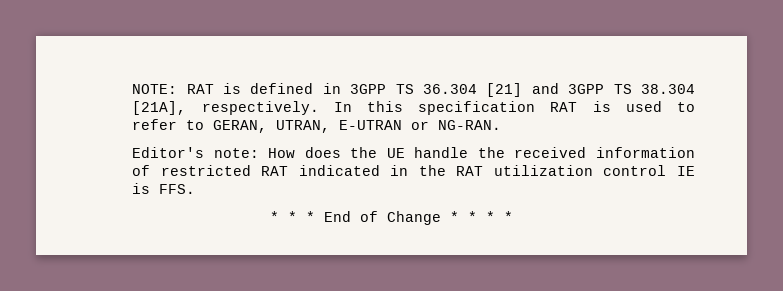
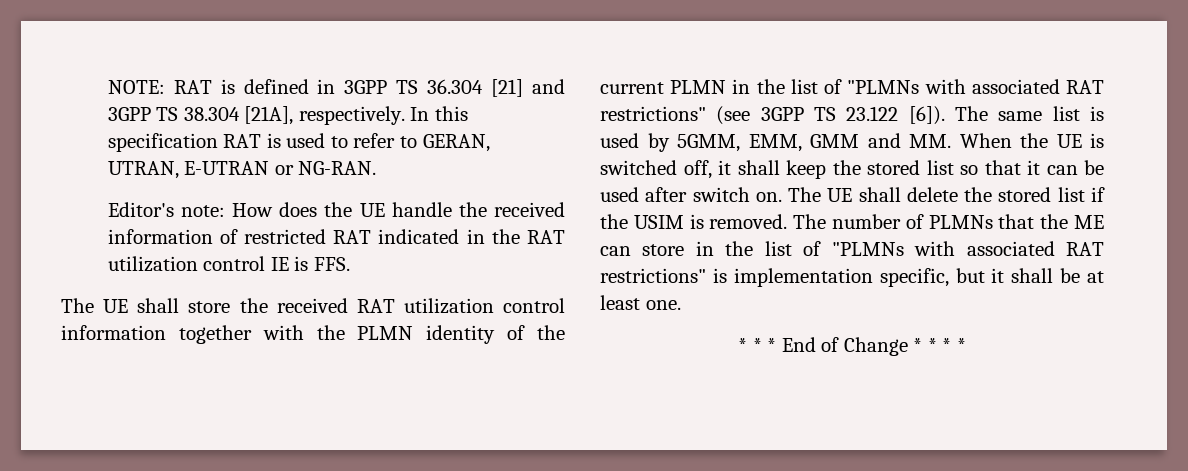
+ The UE shall store the received RAT utilization control information together with the PLMN identity of the current PLMN in the list of "PLMNs with associated RAT restrictions" (see 3GPP TS 23.122 [6]). The same list is used by 5GMM, EMM, GMM and MM. When the UE is switched off, it shall keep the stored list so that it can be used after switch on. The UE shall delete the stored list if the USIM is removed. The number of PLMNs that the ME can store in the list of "PLMNs with associated RAT restrictions" is implementation specific, but it shall be at least one.

